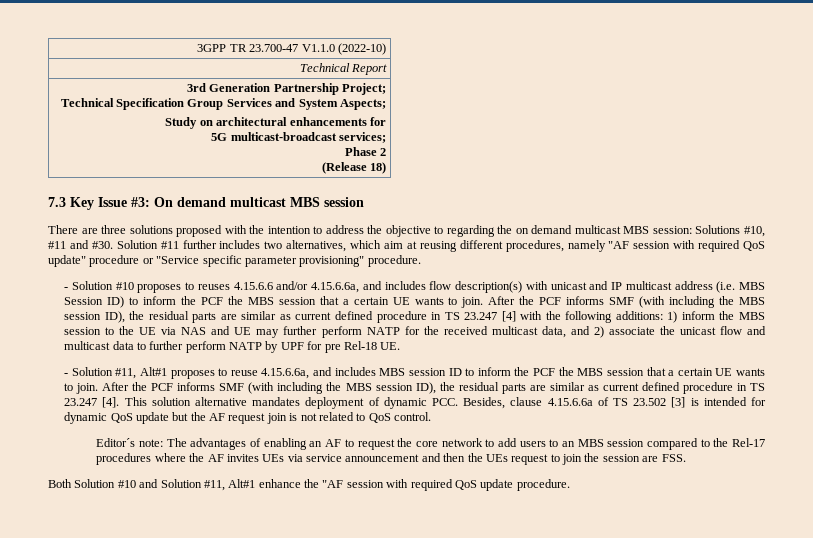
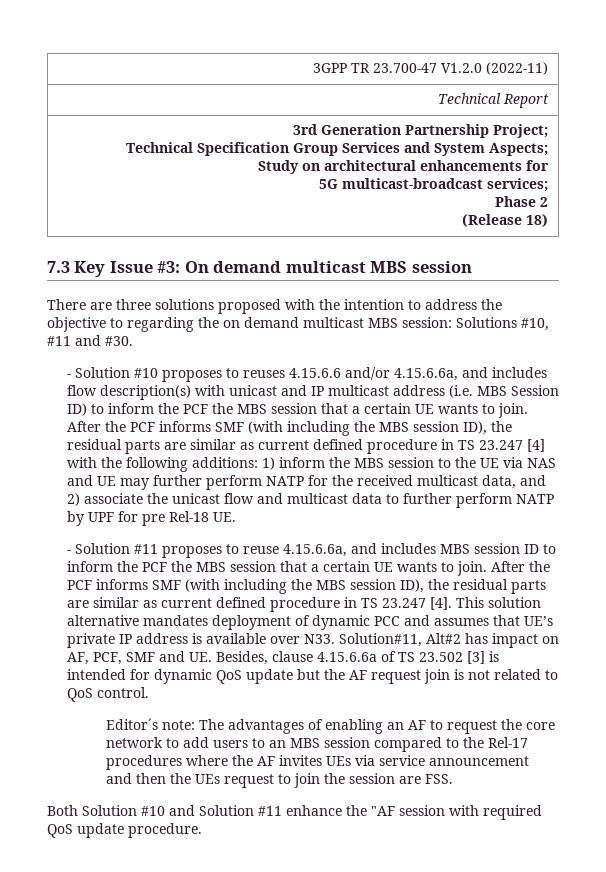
- 3GPP TR 23.700-47 V1.1.0 (2022-10)
+ 3GPP TR 23.700-47 V1.2.0 (2022-11)
- Solution #11 further includes two alternatives, which aim at reusing different procedures, namely "AF session with required QoS update" procedure or "Service specific parameter provisioning" procedure.
- - Solution #11, Alt#1 proposes to reuse 4.15.6.6a, and includes MBS session ID to inform the PCF the MBS session that a certain UE wants to join.
+ - Solution #11 proposes to reuse 4.15.6.6a, and includes MBS session ID to inform the PCF the MBS session that a certain UE wants to join.
- This solution alternative mandates deployment of dynamic PCC. Besides, clause 4.15.6.6a of TS 23.502 [3] is intended for dynamic QoS update but the AF request join is not related to QoS control.
+ This solution alternative mandates deployment of dynamic PCC and assumes that UE’s private IP address is available over N33. Solution#11, Alt#2 has impact on AF, PCF, SMF and UE. Besides, clause 4.15.6.6a of TS 23.502 [3] is intended for dynamic QoS update but the AF request join is not related to QoS control.
- Both Solution #10 and Solution #11, Alt#1 enhance the "AF session with required QoS update procedure.
+ Both Solution #10 and Solution #11 enhance the "AF session with required QoS update procedure.

